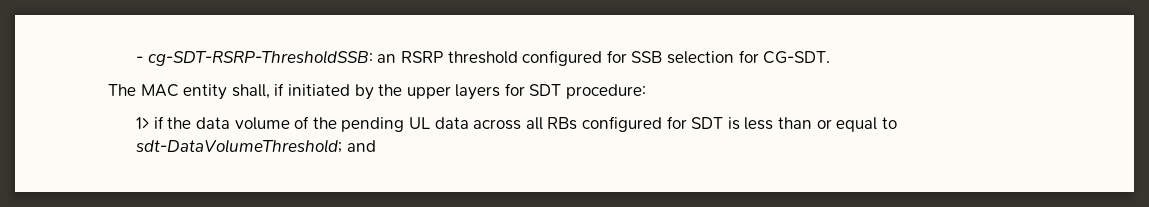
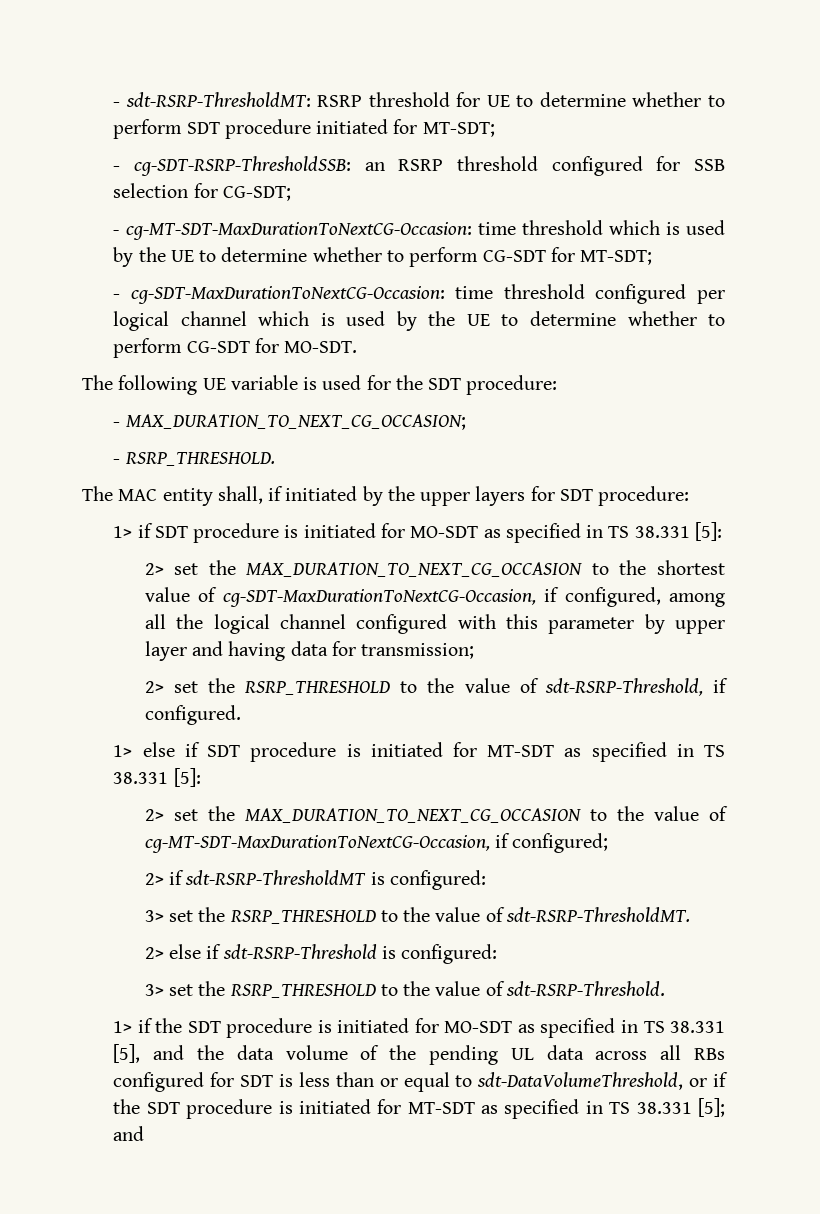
- - cg-SDT-RSRP-ThresholdSSB: an RSRP threshold configured for SSB selection for CG-SDT.
+ - sdt-RSRP-ThresholdMT: RSRP threshold for UE to determine whether to perform SDT procedure initiated for MT-SDT;
+ - cg-SDT-RSRP-ThresholdSSB: an RSRP threshold configured for SSB selection for CG-SDT;
+ - cg-MT-SDT-MaxDurationToNextCG-Occasion: time threshold which is used by the UE to determine whether to perform CG-SDT for MT-SDT;
+ - cg-SDT-MaxDurationToNextCG-Occasion: time threshold configured per logical channel which is used by the UE to determine whether to perform CG-SDT for MO-SDT.
+ The following UE variable is used for the SDT procedure:
+ - MAX_DURATION_TO_NEXT_CG_OCCASION;
+ - RSRP_THRESHOLD.
- 1> if the data volume of the pending UL data across all RBs configured for SDT is less than or equal to sdt-DataVolumeThreshold; and
+ 1> if SDT procedure is initiated for MO-SDT as specified in TS 38.331 [5]:
+ 2> set the MAX_DURATION_TO_NEXT_CG_OCCASION to the shortest value of cg-SDT-MaxDurationToNextCG-Occasion, if configured, among all the logical channel configured with this parameter by upper layer and having data for transmission;
+ 2> set the RSRP_THRESHOLD to the value of sdt-RSRP-Threshold, if configured.
+ 1> else if SDT procedure is initiated for MT-SDT as specified in TS 38.331 [5]:
+ 2> set the MAX_DURATION_TO_NEXT_CG_OCCASION to the value of cg-MT-SDT-MaxDurationToNextCG-Occasion, if configured;
+ 2> if sdt-RSRP-ThresholdMT is configured:
+ 3> set the RSRP_THRESHOLD to the value of sdt-RSRP-ThresholdMT.
+ 2> else if sdt-RSRP-Threshold is configured:
+ 3> set the RSRP_THRESHOLD to the value of sdt-RSRP-Threshold.
+ 1> if the SDT procedure is initiated for MO-SDT as specified in TS 38.331 [5], and the data volume of the pending UL data across all RBs configured for SDT is less than or equal to sdt-DataVolumeThreshold, or if the SDT procedure is initiated for MT-SDT as specified in TS 38.331 [5]; and

